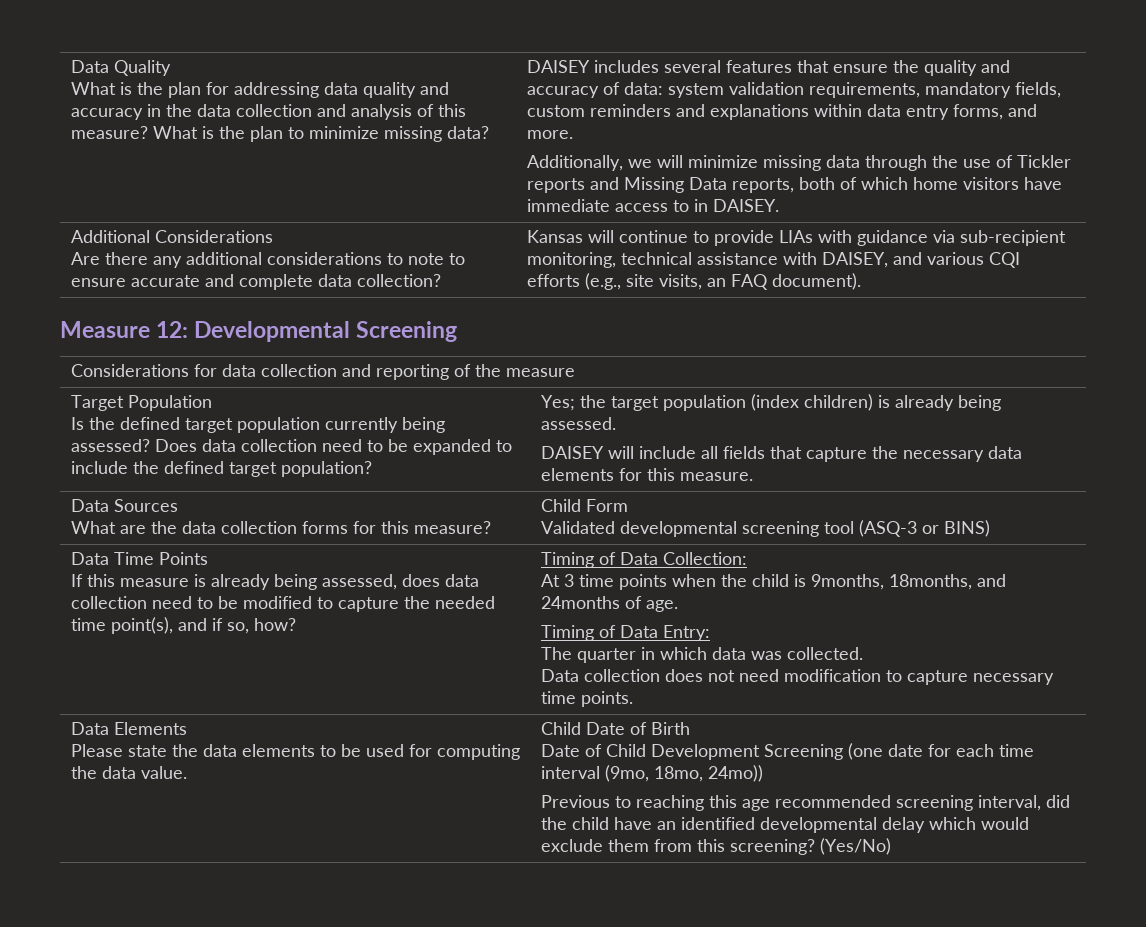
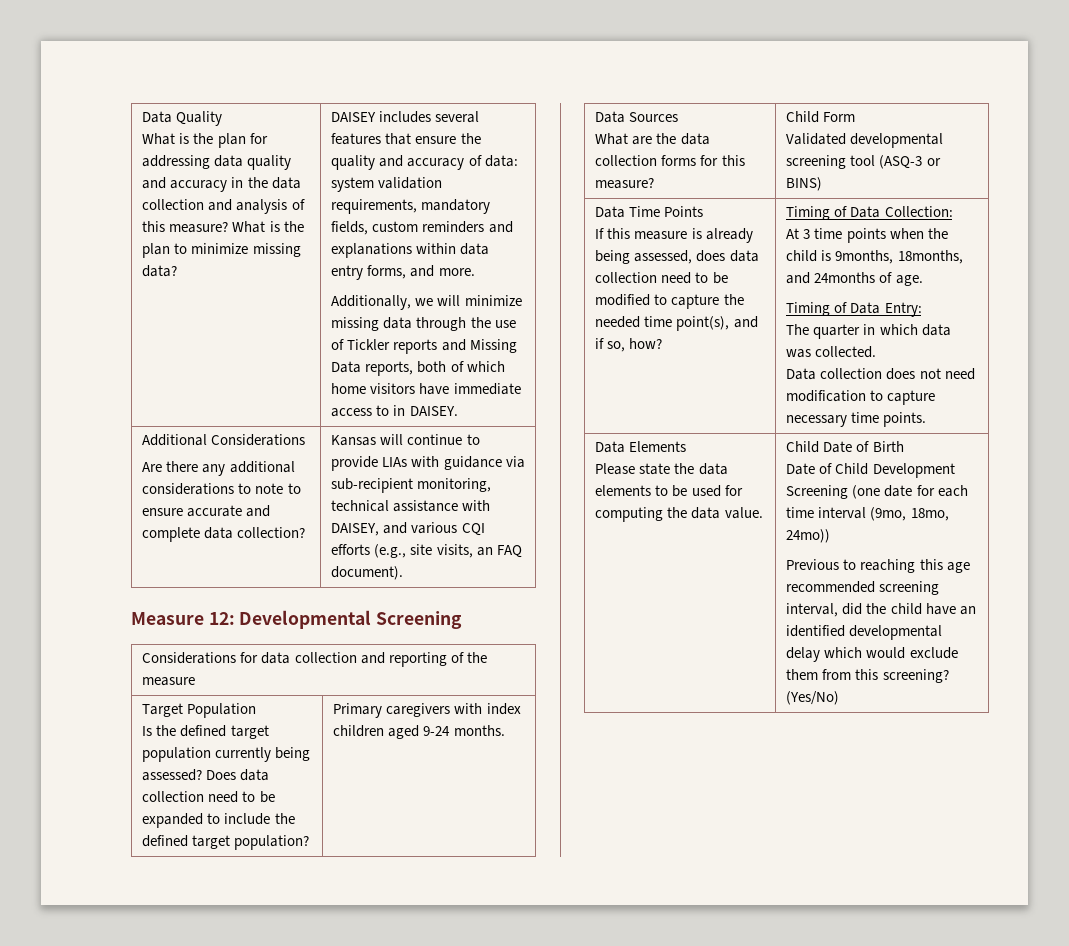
- Yes; the target population (index children) is already being assessed.
- DAISEY will include all fields that capture the necessary data elements for this measure.
+ Primary caregivers with index children aged 9-24 months.

